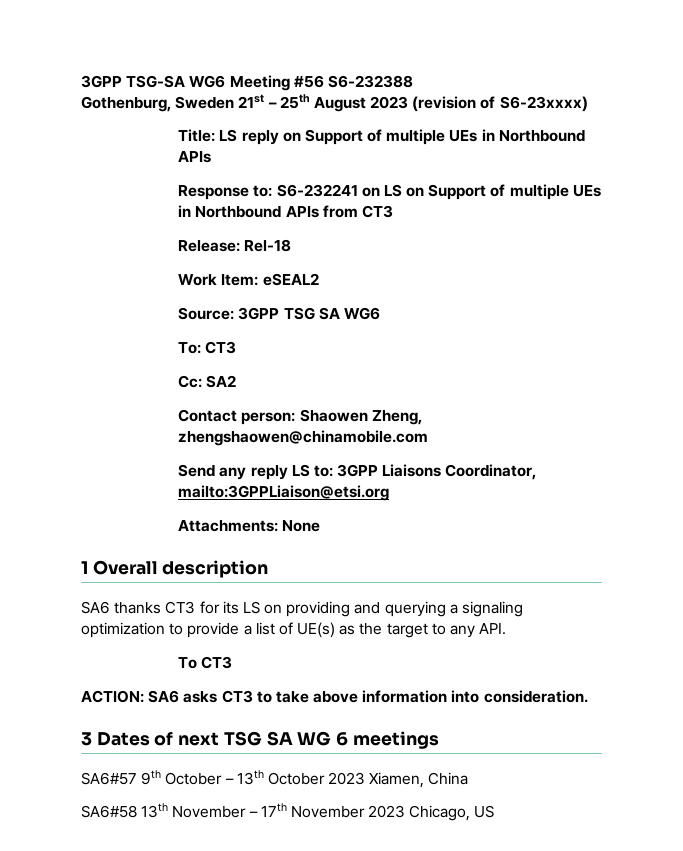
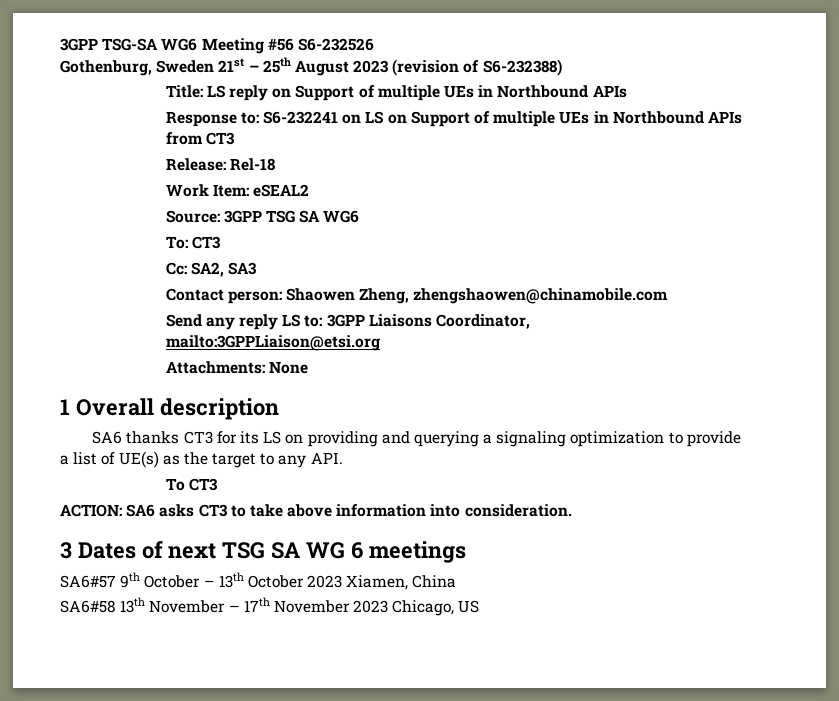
- 3GPP TSG-SA WG6 Meeting #56 S6-232388
+ 3GPP TSG-SA WG6 Meeting #56 S6-232526
- Gothenburg, Sweden 21st – 25th August 2023 (revision of S6-23xxxx)
+ Gothenburg, Sweden 21st – 25th August 2023 (revision of S6-232388)
- Cc: SA2
+ Cc: SA2, SA3

